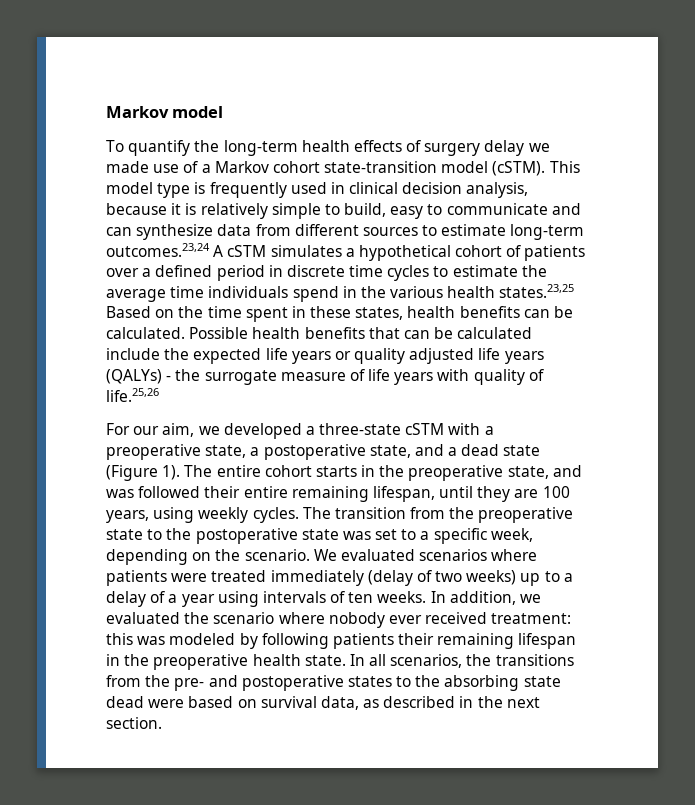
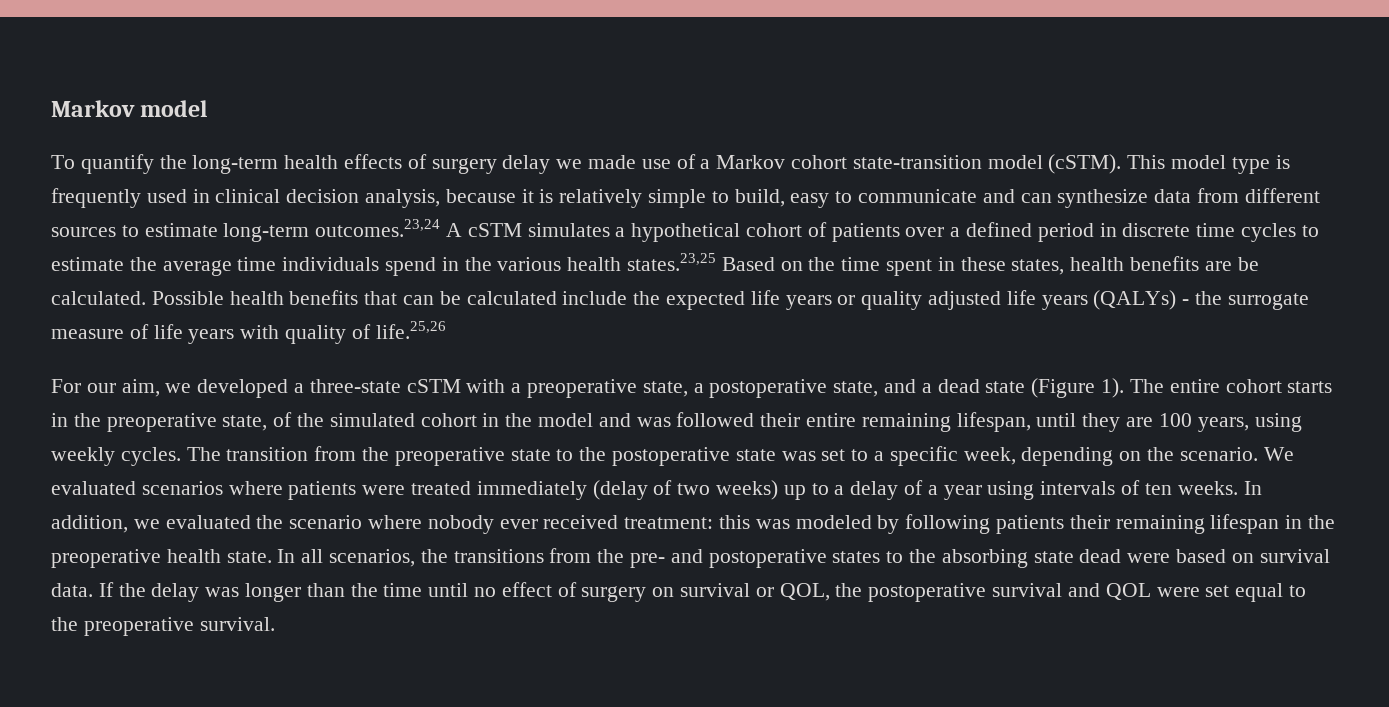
- This model type is frequently used in clinical decision analysis, because it is relatively simple to build, easy to communicate and can synthesize data from different sources to estimate long-term outcomes.23,24 A cSTM simulates a hypothetical cohort of patients over a defined period in discrete time cycles to estimate the average time individuals spend in the various health states.23,25 Based on the time spent in these states, health benefits can be calculated.
+ This model type is frequently used in clinical decision analysis, because it is relatively simple to build, easy to communicate and can synthesize data from different sources to estimate long-term outcomes.23,24 A cSTM simulates a hypothetical cohort of patients over a defined period in discrete time cycles to estimate the average time individuals spend in the various health states.23,25 Based on the time spent in these states, health benefits are be calculated.
- The entire cohort starts in the preoperative state, and was followed their entire remaining lifespan, until they are 100 years, using weekly cycles.
+ The entire cohort starts in the preoperative state, of the simulated cohort in the model and was followed their entire remaining lifespan, until they are 100 years, using weekly cycles.
- In all scenarios, the transitions from the pre- and postoperative states to the absorbing state dead were based on survival data, as described in the next section.
+ In all scenarios, the transitions from the pre- and postoperative states to the absorbing state dead were based on survival data. If the delay was longer than the time until no effect of surgery on survival or QOL, the postoperative survival and QOL were set equal to the preoperative survival.

